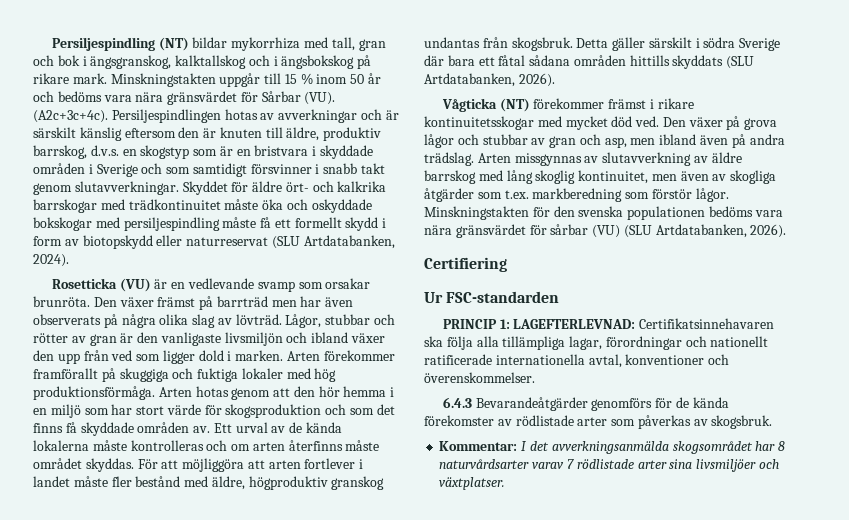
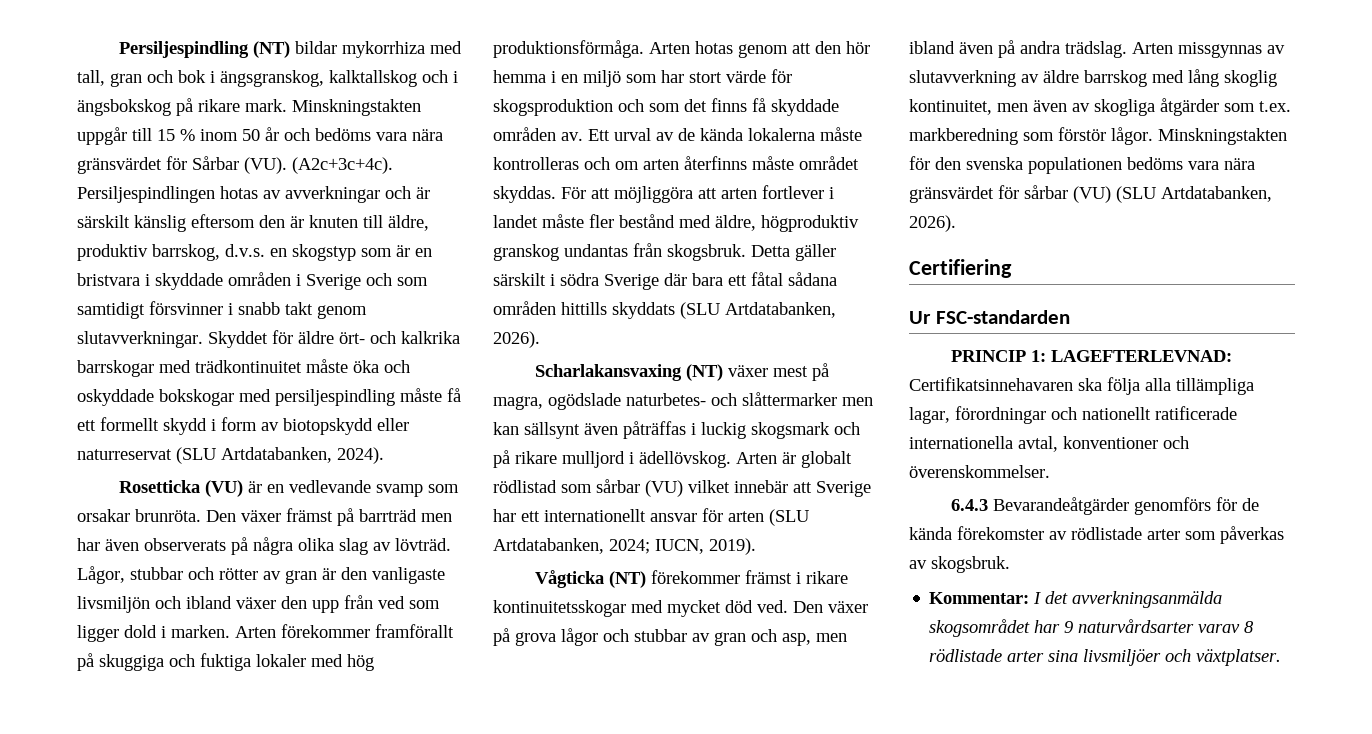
+ Scharlakansvaxing (NT) växer mest på magra, ogödslade naturbetes- och slåttermarker men kan sällsynt även påträffas i luckig skogsmark och på rikare mulljord i ädellövskog. Arten är globalt rödlistad som sårbar (VU) vilket innebär att Sverige har ett internationellt ansvar för arten (SLU Artdatabanken, 2024; IUCN, 2019).
- Kommentar: I det avverkningsanmälda skogsområdet har 8 naturvårdsarter varav 7 rödlistade arter sina livsmiljöer och växtplatser.
+ Kommentar: I det avverkningsanmälda skogsområdet har 9 naturvårdsarter varav 8 rödlistade arter sina livsmiljöer och växtplatser.

